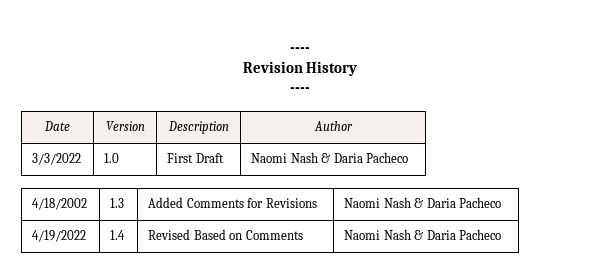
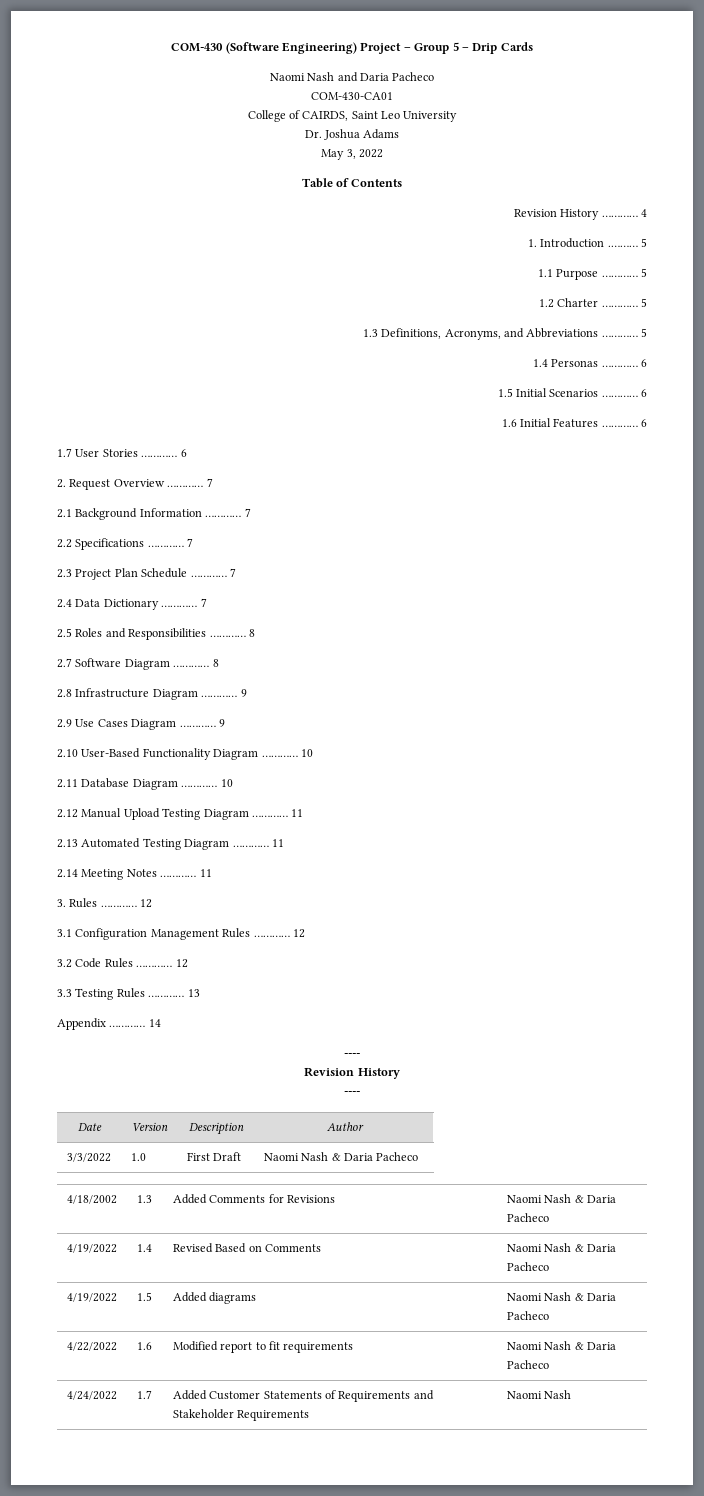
+ COM-430 (Software Engineering) Project – Group 5 – Drip Cards
+ Naomi Nash and Daria Pacheco
+ COM-430-CA01
+ College of CAIRDS, Saint Leo University
+ Dr. Joshua Adams
+ May 3, 2022
+ Table of Contents
+ Revision History ………… 4
+ 1. Introduction .……… 5
+ 1.1 Purpose ………… 5
+ 1.2 Charter ………… 5
+ 1.3 Definitions, Acronyms, and Abbreviations ………… 5
+ 1.4 Personas ………… 6
+ 1.5 Initial Scenarios ………… 6
+ 1.6 Initial Features ………… 6
+ 1.7 User Stories ………… 6
+ 2. Request Overview ………… 7
+ 2.1 Background Information ………… 7
+ 2.2 Specifications ………… 7
+ 2.3 Project Plan Schedule ………… 7
+ 2.4 Data Dictionary ………… 7
+ 2.5 Roles and Responsibilities ………… 8
+ 2.7 Software Diagram ………… 8
+ 2.8 Infrastructure Diagram ………… 9
+ 2.9 Use Cases Diagram ………… 9
+ 2.10 User-Based Functionality Diagram ………… 10
+ 2.11 Database Diagram ………… 10
+ 2.12 Manual Upload Testing Diagram ………… 11
+ 2.13 Automated Testing Diagram ………… 11
+ 2.14 Meeting Notes ………… 11
+ 3. Rules ………… 12
+ 3.1 Configuration Management Rules ………… 12
+ 3.2 Code Rules ………… 12
+ 3.3 Testing Rules ………… 13
+ Appendix ………… 14
+ 4/19/2022 | 1.5 | Added diagrams | Naomi Nash & Daria Pacheco
+ 4/22/2022 | 1.6 | Modified report to fit requirements | Naomi Nash & Daria Pacheco
+ 4/24/2022 | 1.7 | Added Customer Statements of Requirements and Stakeholder Requirements | Naomi Nash

